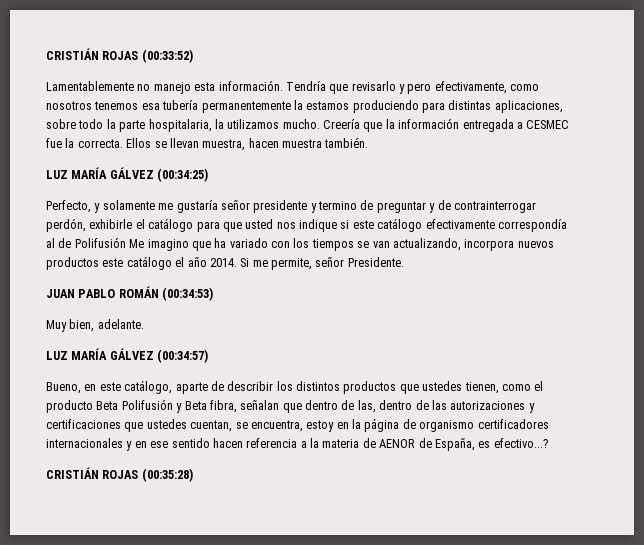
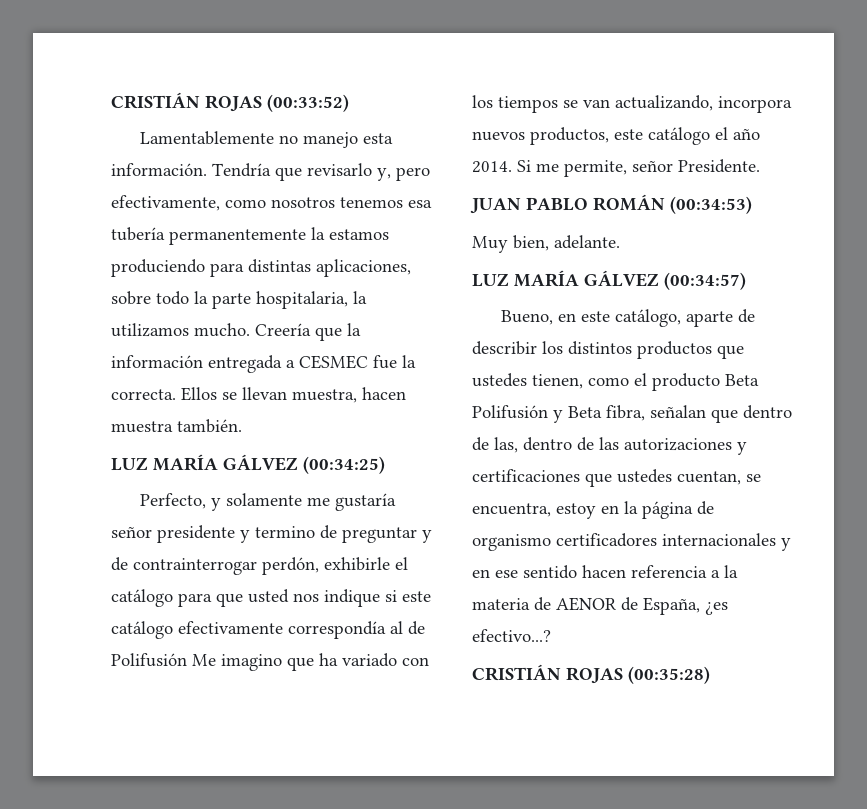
- Tendría que revisarlo y pero efectivamente, como nosotros tenemos esa tubería permanentemente la estamos produciendo para distintas aplicaciones, sobre todo la parte hospitalaria, la utilizamos mucho.
+ Tendría que revisarlo y, pero efectivamente, como nosotros tenemos esa tubería permanentemente la estamos produciendo para distintas aplicaciones, sobre todo la parte hospitalaria, la utilizamos mucho.
- Perfecto, y solamente me gustaría señor presidente y termino de preguntar y de contrainterrogar perdón, exhibirle el catálogo para que usted nos indique si este catálogo efectivamente correspondía al de Polifusión Me imagino que ha variado con los tiempos se van actualizando, incorpora nuevos productos este catálogo el año 2014.
+ Perfecto, y solamente me gustaría señor presidente y termino de preguntar y de contrainterrogar perdón, exhibirle el catálogo para que usted nos indique si este catálogo efectivamente correspondía al de Polifusión Me imagino que ha variado con los tiempos se van actualizando, incorpora nuevos productos, este catálogo el año 2014.
- Bueno, en este catálogo, aparte de describir los distintos productos que ustedes tienen, como el producto Beta Polifusión y Beta fibra, señalan que dentro de las, dentro de las autorizaciones y certificaciones que ustedes cuentan, se encuentra, estoy en la página de organismo certificadores internacionales y en ese sentido hacen referencia a la materia de AENOR de España, es efectivo...?
+ Bueno, en este catálogo, aparte de describir los distintos productos que ustedes tienen, como el producto Beta Polifusión y Beta fibra, señalan que dentro de las, dentro de las autorizaciones y certificaciones que ustedes cuentan, se encuentra, estoy en la página de organismo certificadores internacionales y en ese sentido hacen referencia a la materia de AENOR de España, ¿es efectivo...?

